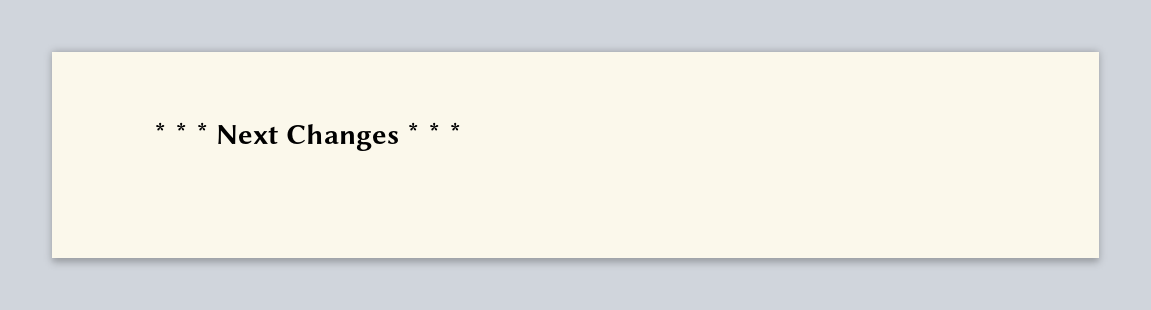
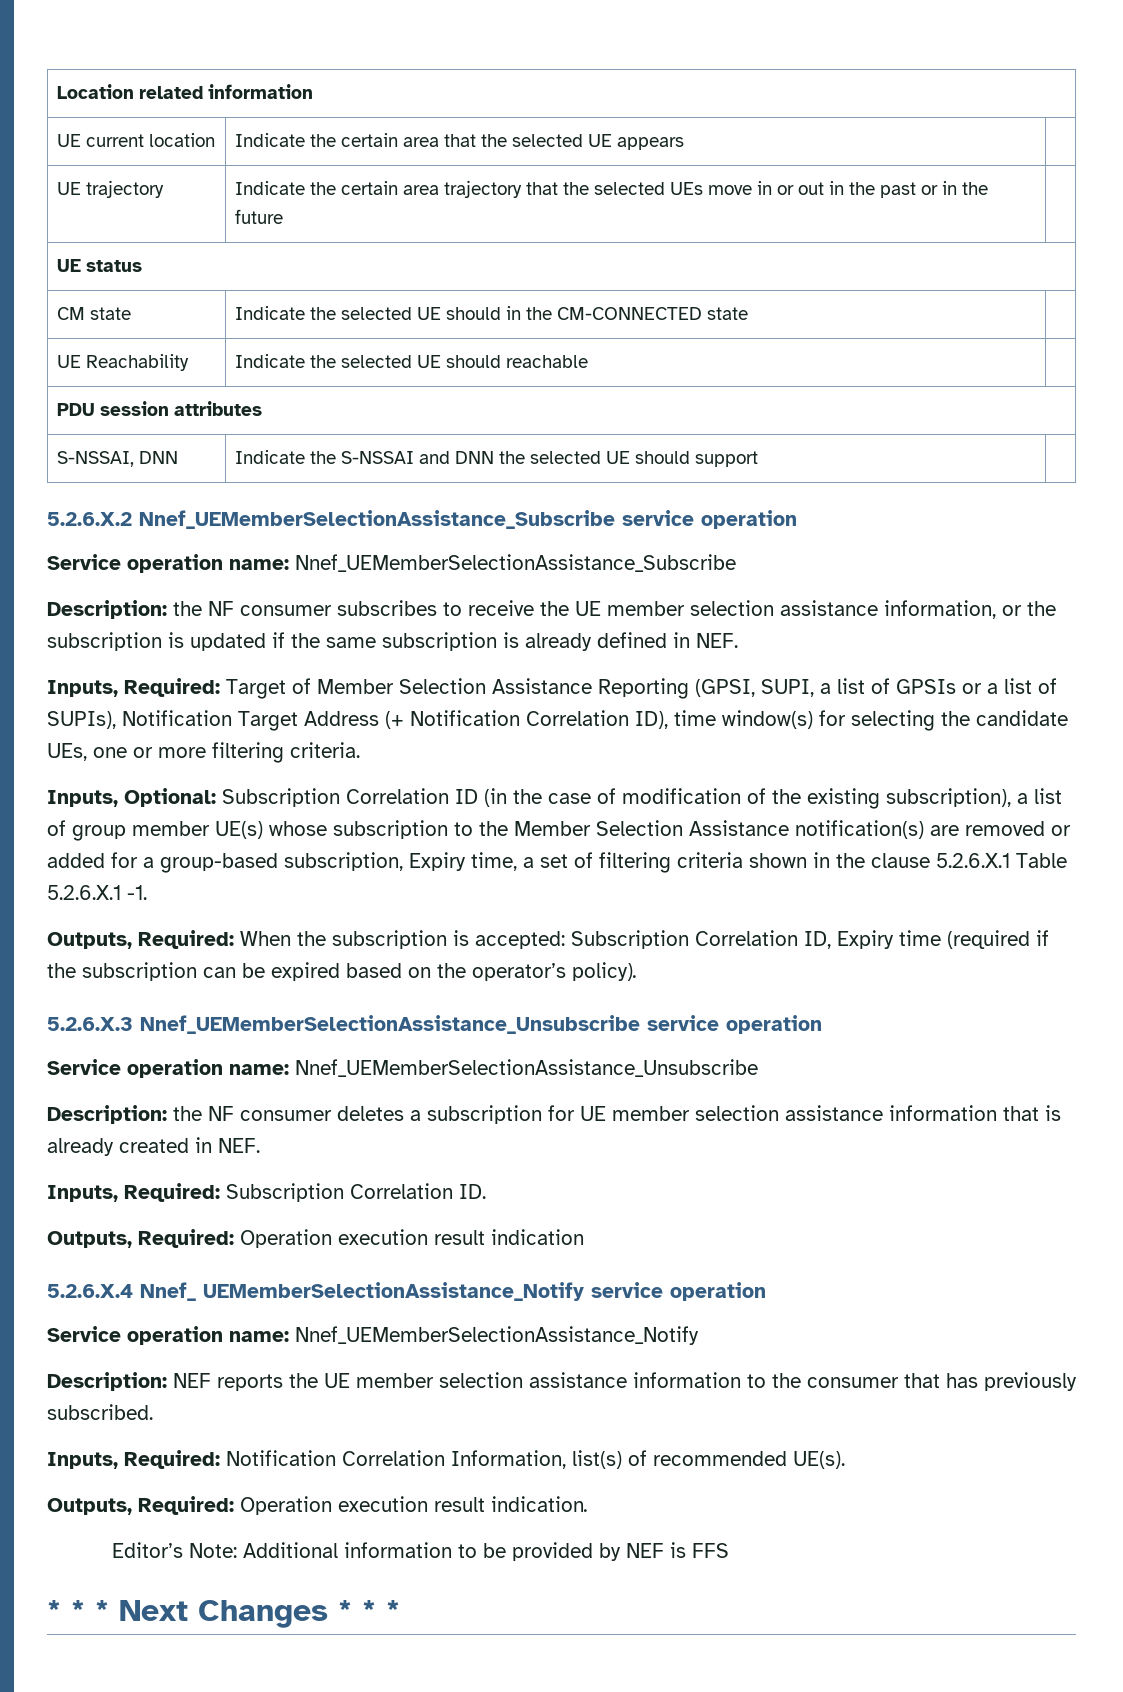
+ Location related information
+ UE current location | Indicate the certain area that the selected UE appears |
+ UE trajectory | Indicate the certain area trajectory that the selected UEs move in or out in the past or in the future |
+ UE status
+ CM state | Indicate the selected UE should in the CM-CONNECTED state |
+ UE Reachability | Indicate the selected UE should reachable |
+ PDU session attributes
+ S-NSSAI, DNN | Indicate the S-NSSAI and DNN the selected UE should support |
+ 5.2.6.X.2 Nnef_UEMemberSelectionAssistance_Subscribe service operation
+ Service operation name: Nnef_UEMemberSelectionAssistance_Subscribe
+ Description: the NF consumer subscribes to receive the UE member selection assistance information, or the subscription is updated if the same subscription is already defined in NEF.
+ Inputs, Required: Target of Member Selection Assistance Reporting (GPSI, SUPI, a list of GPSIs or a list of SUPIs), Notification Target Address (+ Notification Correlation ID), time window(s) for selecting the candidate UEs, one or more filtering criteria.
+ Inputs, Optional: Subscription Correlation ID (in the case of modification of the existing subscription), a list of group member UE(s) whose subscription to the Member Selection Assistance notification(s) are removed or added for a group-based subscription, Expiry time, a set of filtering criteria shown in the clause 5.2.6.X.1 Table 5.2.6.X.1 -1.
+ Outputs, Required: When the subscription is accepted: Subscription Correlation ID, Expiry time (required if the subscription can be expired based on the operator’s policy).
+ 5.2.6.X.3 Nnef_UEMemberSelectionAssistance_Unsubscribe service operation
+ Service operation name: Nnef_UEMemberSelectionAssistance_Unsubscribe
+ Description: the NF consumer deletes a subscription for UE member selection assistance information that is already created in NEF.
+ Inputs, Required: Subscription Correlation ID.
+ Outputs, Required: Operation execution result indication
+ 5.2.6.X.4 Nnef_ UEMemberSelectionAssistance_Notify service operation
+ Service operation name: Nnef_UEMemberSelectionAssistance_Notify
+ Description: NEF reports the UE member selection assistance information to the consumer that has previously subscribed.
+ Inputs, Required: Notification Correlation Information, list(s) of recommended UE(s).
+ Outputs, Required: Operation execution result indication.
+ Editor’s Note: Additional information to be provided by NEF is FFS

